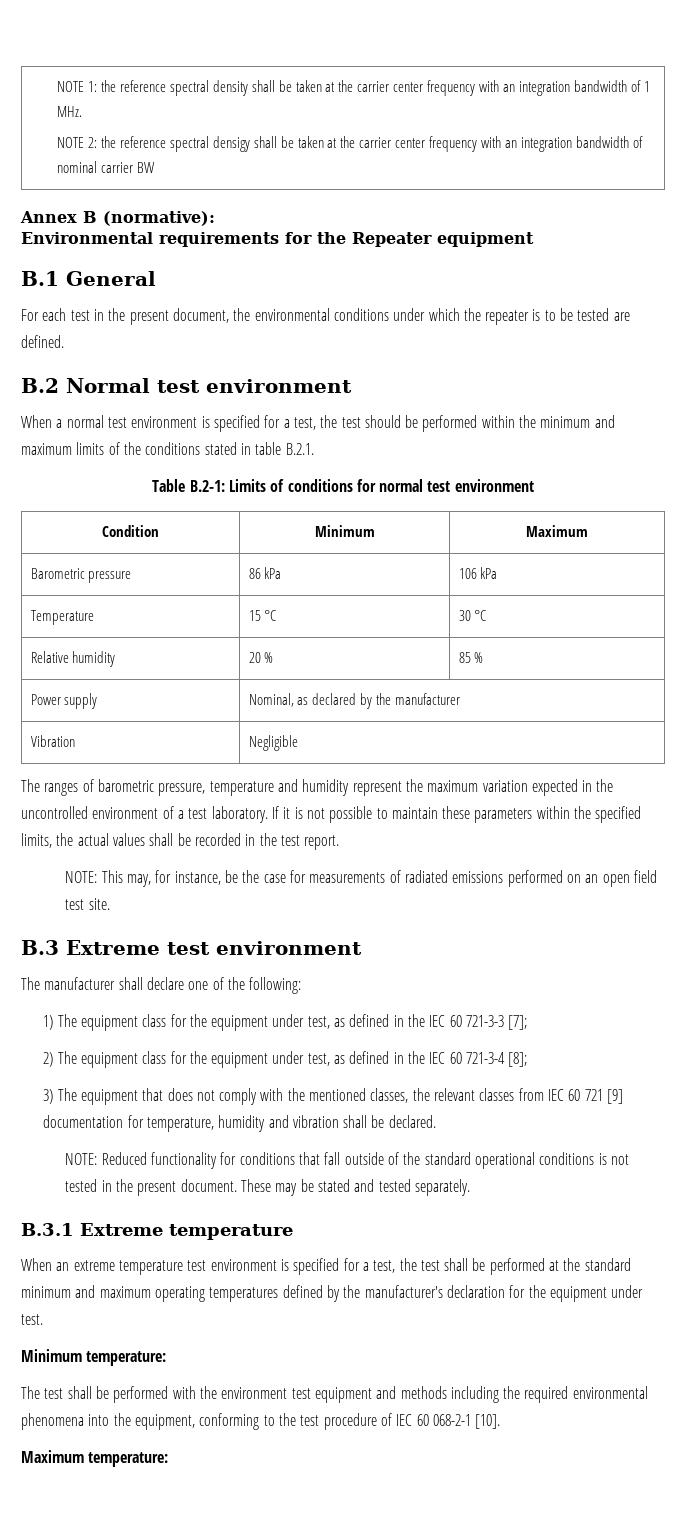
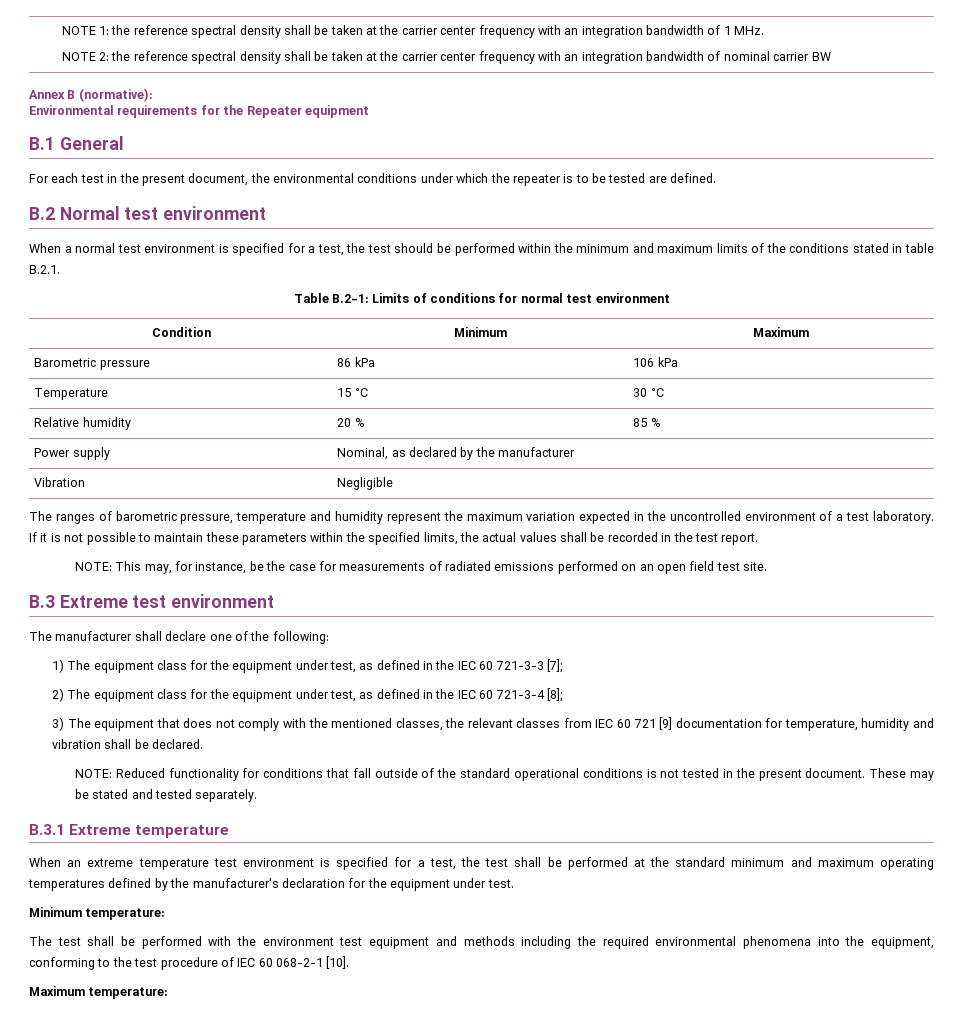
- NOTE 2: the reference spectral densigy shall be taken at the carrier center frequency with an integration bandwidth of nominal carrier BW
+ NOTE 2: the reference spectral density shall be taken at the carrier center frequency with an integration bandwidth of nominal carrier BW

